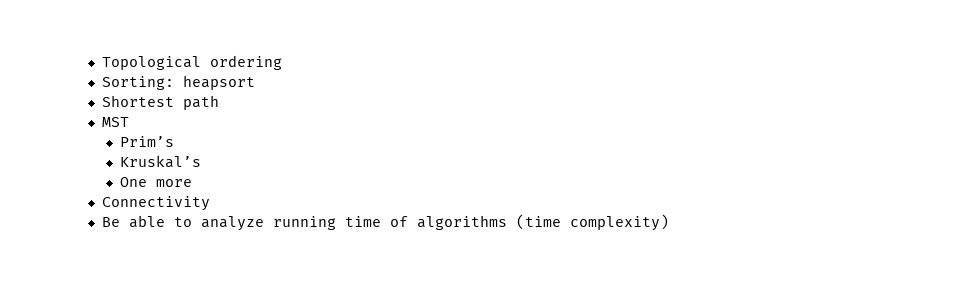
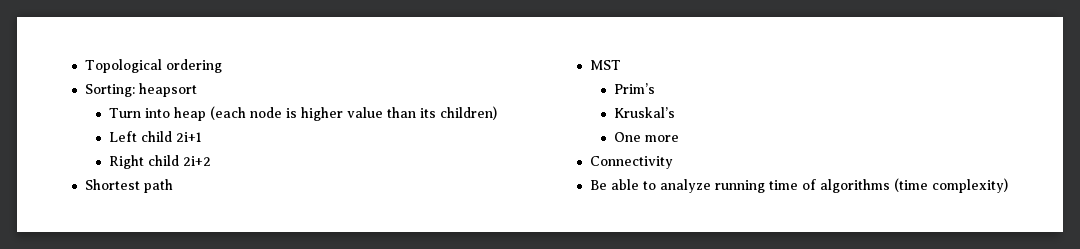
+ Turn into heap (each node is higher value than its children)
+ Left child 2i+1
+ Right child 2i+2

